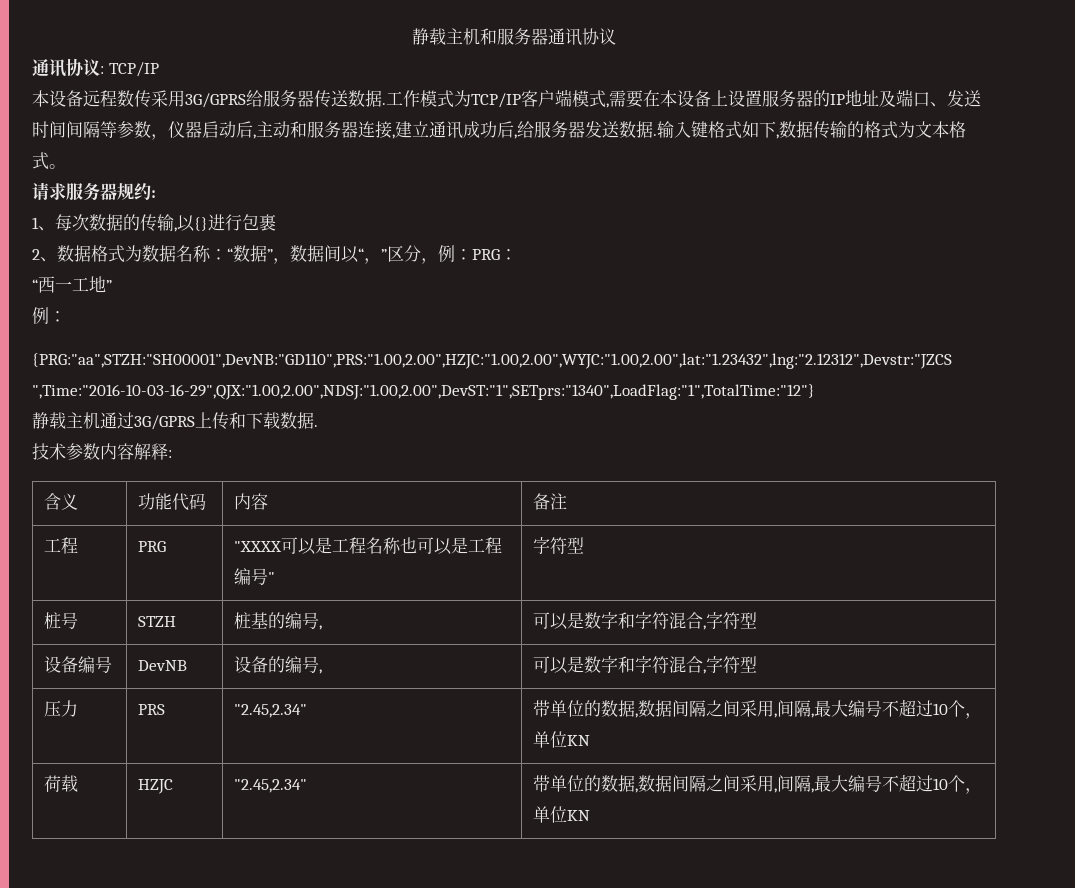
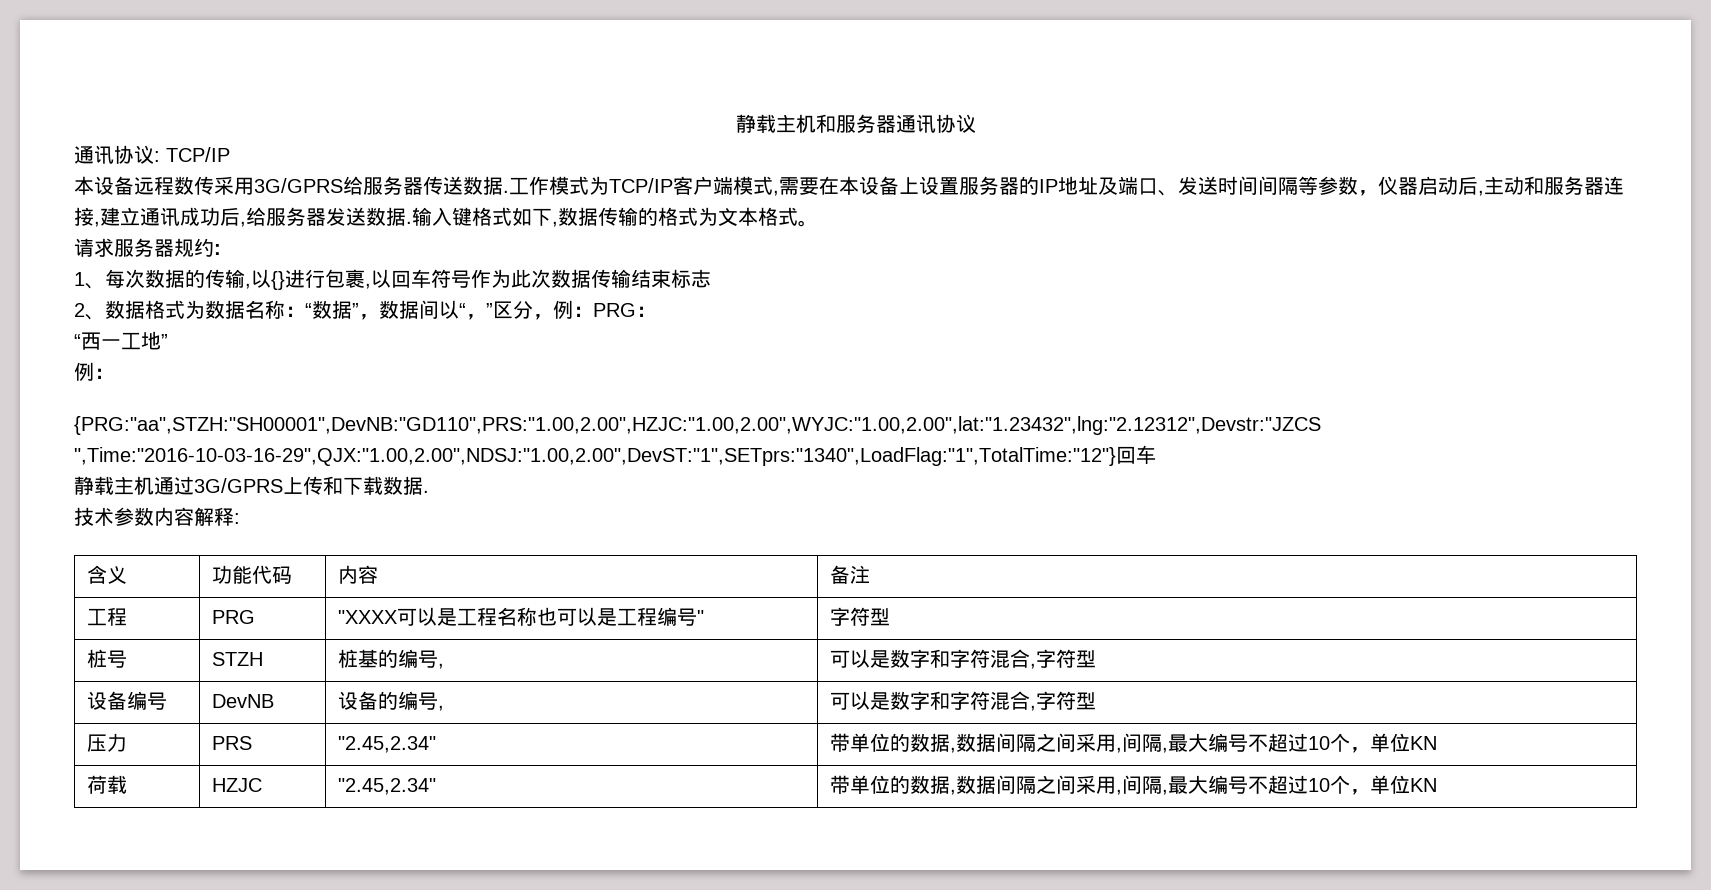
- 1、每次数据的传输,以{}进行包裹
+ 1、每次数据的传输,以{}进行包裹,以回车符号作为此次数据传输结束标志
- {PRG:"aa",STZH:"SH00001",DevNB:"GD110",PRS:"1.00,2.00",HZJC:"1.00,2.00",WYJC:"1.00,2.00",lat:"1.23432",lng:"2.12312",Devstr:"JZCS ",Time:"2016-10-03-16-29",QJX:"1.00,2.00",NDSJ:"1.00,2.00",DevST:"1",SETprs:"1340",LoadFlag:"1",TotalTime:"12"}
+ {PRG:"aa",STZH:"SH00001",DevNB:"GD110",PRS:"1.00,2.00",HZJC:"1.00,2.00",WYJC:"1.00,2.00",lat:"1.23432",lng:"2.12312",Devstr:"JZCS ",Time:"2016-10-03-16-29",QJX:"1.00,2.00",NDSJ:"1.00,2.00",DevST:"1",SETprs:"1340",LoadFlag:"1",TotalTime:"12"}回车

